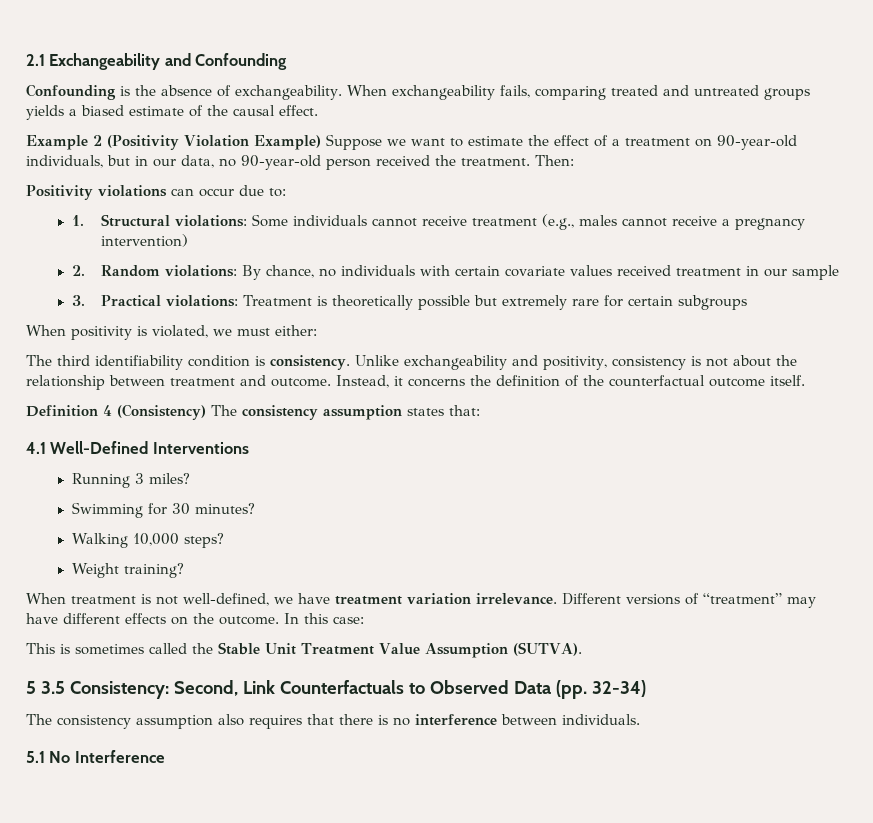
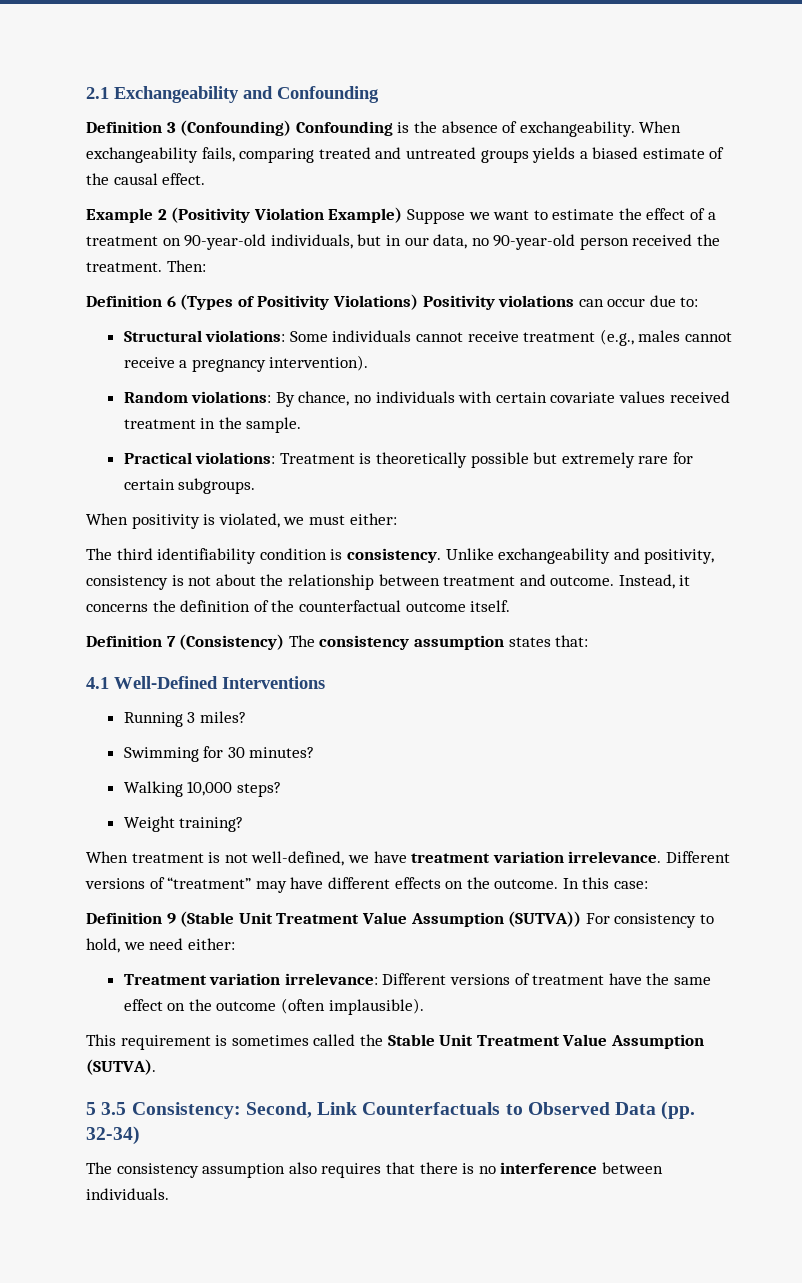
- Confounding is the absence of exchangeability.
+ Definition 3 (Confounding) Confounding is the absence of exchangeability.
- Positivity violations can occur due to:
+ Definition 6 (Types of Positivity Violations) Positivity violations can occur due to:
- 1. Structural violations: Some individuals cannot receive treatment (e.g., males cannot receive a pregnancy intervention)
- 2. Random violations: By chance, no individuals with certain covariate values received treatment in our sample
- 3. Practical violations: Treatment is theoretically possible but extremely rare for certain subgroups
+ Structural violations: Some individuals cannot receive treatment (e.g., males cannot receive a pregnancy intervention).
+ Random violations: By chance, no individuals with certain covariate values received treatment in the sample.
+ Practical violations: Treatment is theoretically possible but extremely rare for certain subgroups.
- Definition 4 (Consistency) The consistency assumption states that:
+ Definition 7 (Consistency) The consistency assumption states that:
+ Definition 9 (Stable Unit Treatment Value Assumption (SUTVA)) For consistency to hold, we need either:
+ Treatment variation irrelevance: Different versions of treatment have the same effect on the outcome (often implausible).
- This is sometimes called the Stable Unit Treatment Value Assumption (SUTVA).
+ This requirement is sometimes called the Stable Unit Treatment Value Assumption (SUTVA).
- 5.1 No Interference

